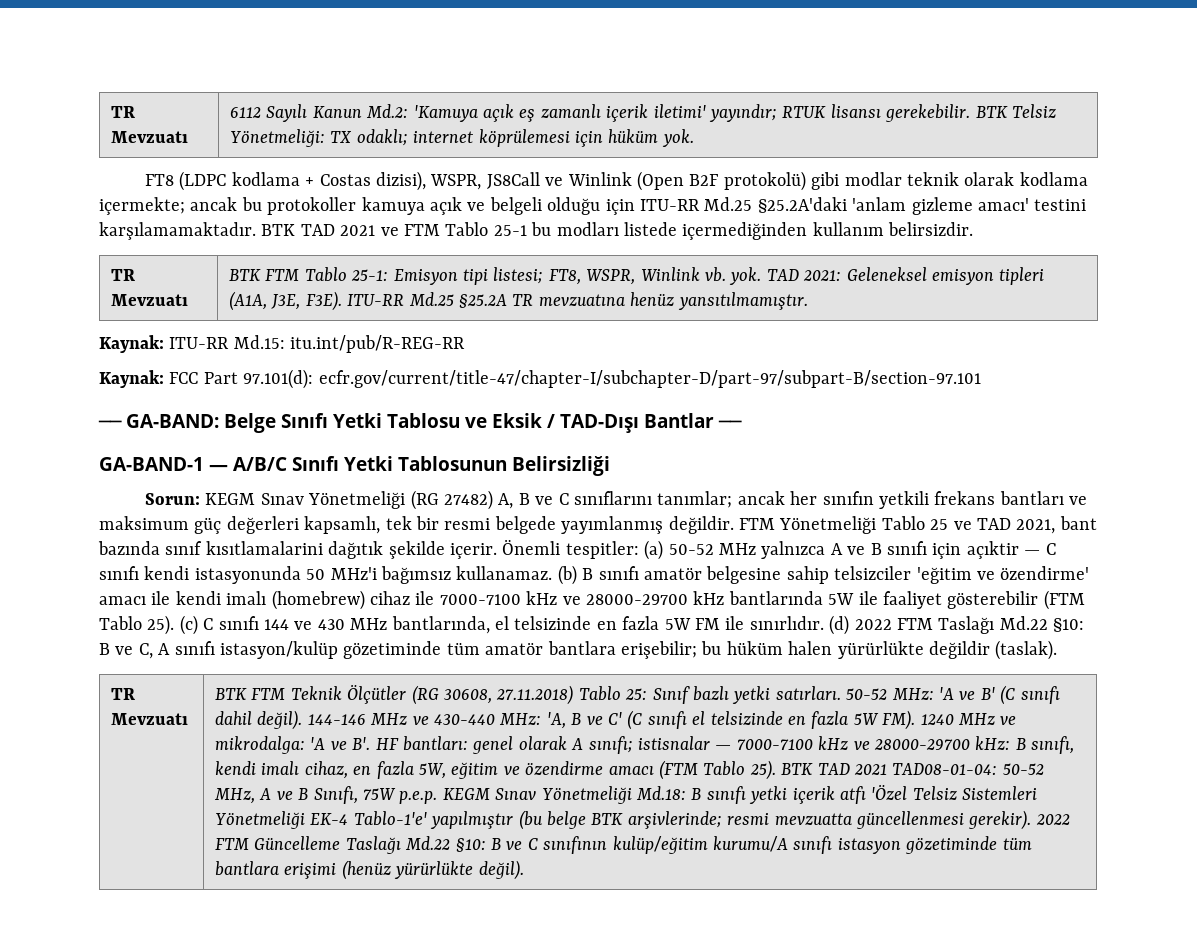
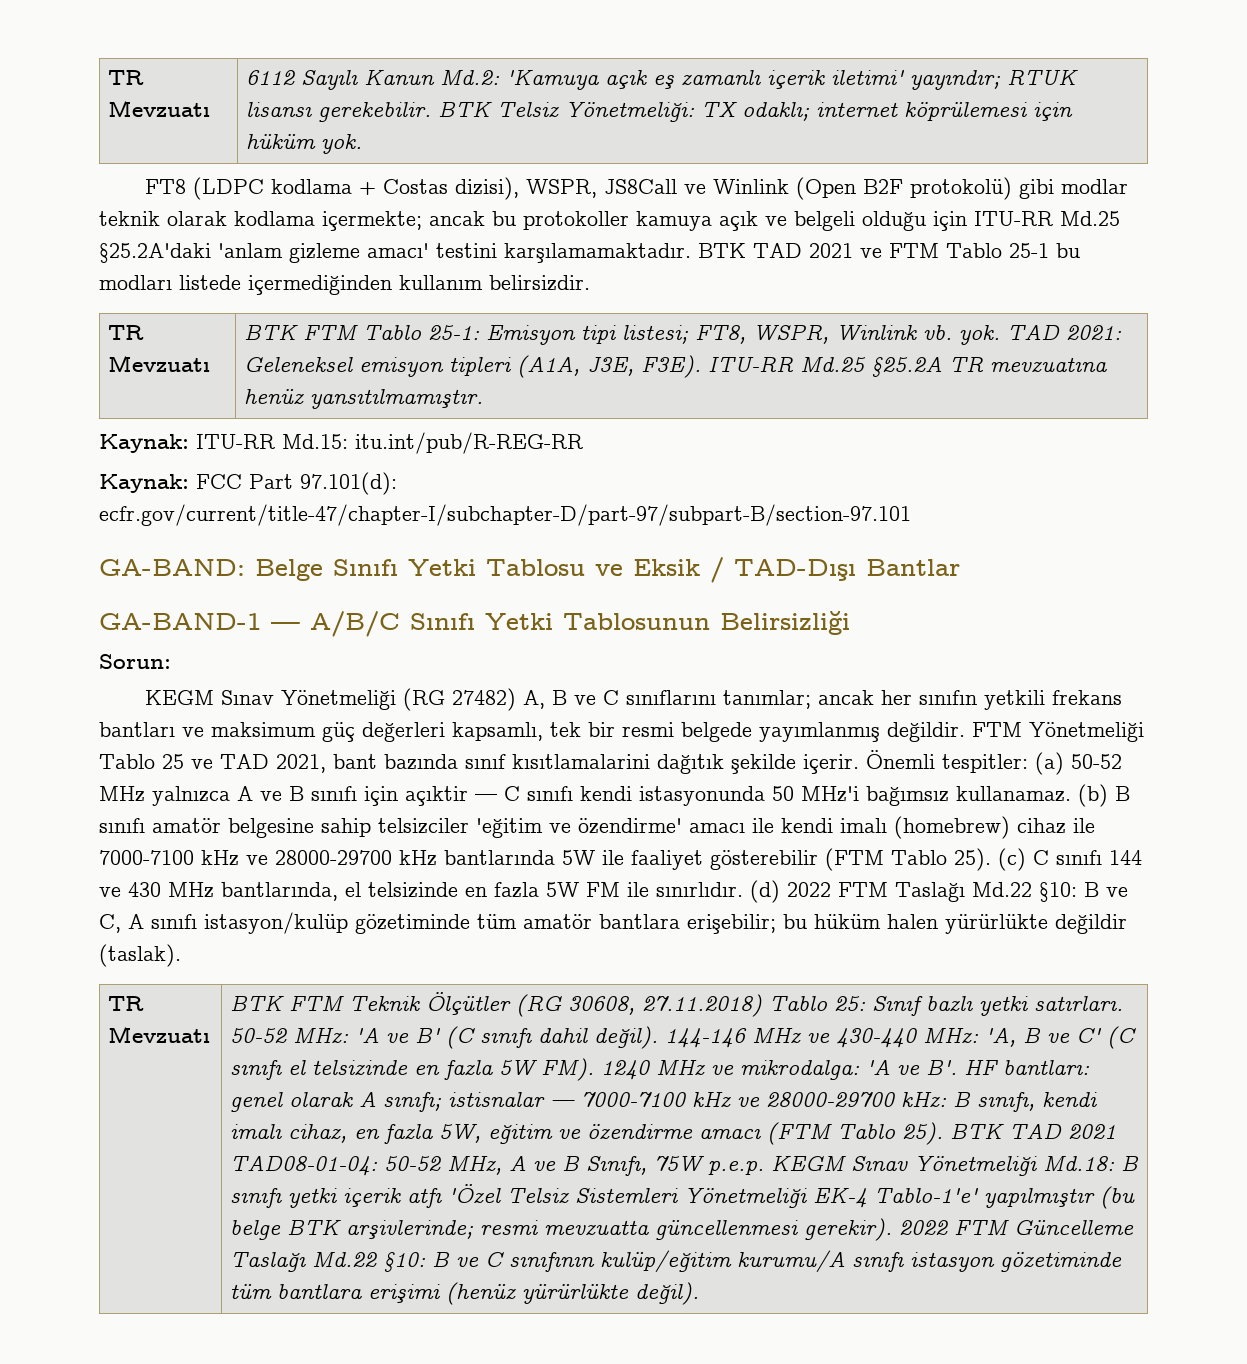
- ── GA-BAND: Belge Sınıfı Yetki Tablosu ve Eksik / TAD-Dışı Bantlar ──
+ GA-BAND: Belge Sınıfı Yetki Tablosu ve Eksik / TAD-Dışı Bantlar
- Sorun: KEGM Sınav Yönetmeliği (RG 27482) A, B ve C sınıflarını tanımlar; ancak her sınıfın yetkili frekans bantları ve maksimum güç değerleri kapsamlı, tek bir resmi belgede yayımlanmış değildir.
+ Sorun:
+ KEGM Sınav Yönetmeliği (RG 27482) A, B ve C sınıflarını tanımlar; ancak her sınıfın yetkili frekans bantları ve maksimum güç değerleri kapsamlı, tek bir resmi belgede yayımlanmış değildir.

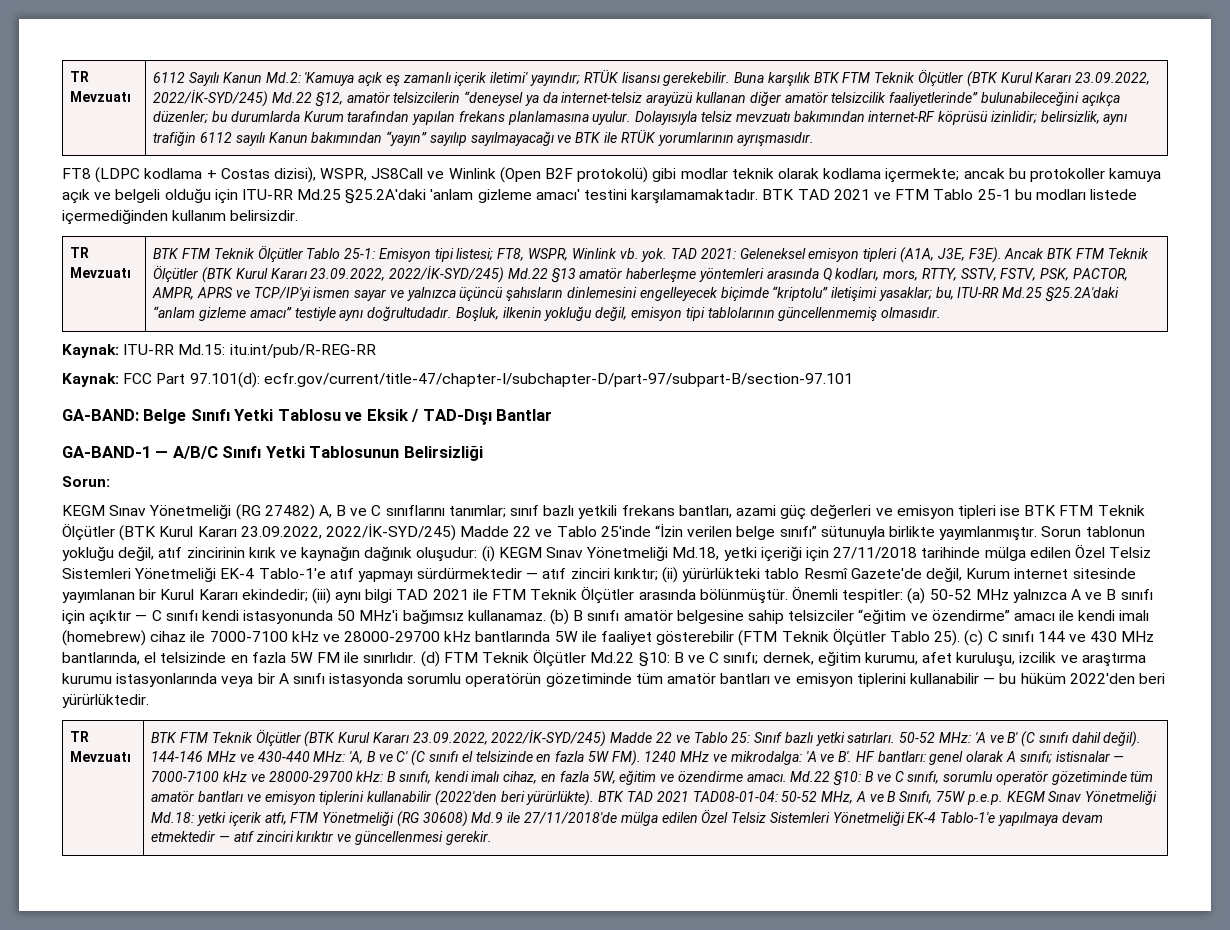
- 6112 Sayılı Kanun Md.2: 'Kamuya açık eş zamanlı içerik iletimi' yayındır; RTUK lisansı gerekebilir.
+ 6112 Sayılı Kanun Md.2: 'Kamuya açık eş zamanlı içerik iletimi' yayındır; RTÜK lisansı gerekebilir.
- BTK Telsiz Yönetmeliği: TX odaklı; internet köprülemesi için hüküm yok.
+ Buna karşılık BTK FTM Teknik Ölçütler (BTK Kurul Kararı 23.09.2022, 2022/İK-SYD/245) Md.22 §12, amatör telsizcilerin “deneysel ya da internet-telsiz arayüzü kullanan diğer amatör telsizcilik faaliyetlerinde” bulunabileceğini açıkça düzenler; bu durumlarda Kurum tarafından yapılan frekans planlamasına uyulur. Dolayısıyla telsiz mevzuatı bakımından internet-RF köprüsü izinlidir; belirsizlik, aynı trafiğin 6112 sayılı Kanun bakımından “yayın” sayılıp sayılmayacağı ve BTK ile RTÜK yorumlarının ayrışmasıdır.
- BTK FTM Tablo 25-1: Emisyon tipi listesi; FT8, WSPR, Winlink vb. yok.
+ BTK FTM Teknik Ölçütler Tablo 25-1: Emisyon tipi listesi; FT8, WSPR, Winlink vb. yok.
- ITU-RR Md.25 §25.2A TR mevzuatına henüz yansıtılmamıştır.
+ Ancak BTK FTM Teknik Ölçütler (BTK Kurul Kararı 23.09.2022, 2022/İK-SYD/245) Md.22 §13 amatör haberleşme yöntemleri arasında Q kodları, mors, RTTY, SSTV, FSTV, PSK, PACTOR, AMPR, APRS ve TCP/IP'yi ismen sayar ve yalnızca üçüncü şahısların dinlemesini engelleyecek biçimde “kriptolu” iletişimi yasaklar; bu, ITU-RR Md.25 §25.2A'daki “anlam gizleme amacı” testiyle aynı doğrultudadır. Boşluk, ilkenin yokluğu değil, emisyon tipi tablolarının güncellenmemiş olmasıdır.
- KEGM Sınav Yönetmeliği (RG 27482) A, B ve C sınıflarını tanımlar; ancak her sınıfın yetkili frekans bantları ve maksimum güç değerleri kapsamlı, tek bir resmi belgede yayımlanmış değildir. FTM Yönetmeliği Tablo 25 ve TAD 2021, bant bazında sınıf kısıtlamalarini dağıtık şekilde içerir.
+ KEGM Sınav Yönetmeliği (RG 27482) A, B ve C sınıflarını tanımlar; sınıf bazlı yetkili frekans bantları, azami güç değerleri ve emisyon tipleri ise BTK FTM Teknik Ölçütler (BTK Kurul Kararı 23.09.2022, 2022/İK-SYD/245) Madde 22 ve Tablo 25'inde “İzin verilen belge sınıfı” sütunuyla birlikte yayımlanmıştır. Sorun tablonun yokluğu değil, atıf zincirinin kırık ve kaynağın dağınık oluşudur: (i) KEGM Sınav Yönetmeliği Md.18, yetki içeriği için 27/11/2018 tarihinde mülga edilen Özel Telsiz Sistemleri Yönetmeliği EK-4 Tablo-1'e atıf yapmayı sürdürmektedir — atıf zinciri kırıktır; (ii) yürürlükteki tablo Resmî Gazete'de değil, Kurum internet sitesinde yayımlanan bir Kurul Kararı ekindedir; (iii) aynı bilgi TAD 2021 ile FTM Teknik Ölçütler arasında bölünmüştür.
- Önemli tespitler: (a) 50-52 MHz yalnızca A ve B sınıfı için açıktir — C sınıfı kendi istasyonunda 50 MHz'i bağımsız kullanamaz.
+ Önemli tespitler: (a) 50-52 MHz yalnızca A ve B sınıfı için açıktır — C sınıfı kendi istasyonunda 50 MHz'i bağımsız kullanamaz.
- (b) B sınıfı amatör belgesine sahip telsizciler 'eğitim ve özendirme' amacı ile kendi imalı (homebrew) cihaz ile 7000-7100 kHz ve 28000-29700 kHz bantlarında 5W ile faaliyet gösterebilir (FTM Tablo 25).
+ (b) B sınıfı amatör belgesine sahip telsizciler “eğitim ve özendirme” amacı ile kendi imalı (homebrew) cihaz ile 7000-7100 kHz ve 28000-29700 kHz bantlarında 5W ile faaliyet gösterebilir (FTM Teknik Ölçütler Tablo 25).
- (d) 2022 FTM Taslağı Md.22 §10: B ve C, A sınıfı istasyon/kulüp gözetiminde tüm amatör bantlara erişebilir; bu hüküm halen yürürlükte değildir (taslak).
- TR Mevzuatı | BTK FTM Teknik Ölçütler (RG 30608, 27.11.2018) Tablo 25: Sınıf bazlı yetki satırları.
+ (d) FTM Teknik Ölçütler Md.22 §10: B ve C sınıfı; dernek, eğitim kurumu, afet kuruluşu, izcilik ve araştırma kurumu istasyonlarında veya bir A sınıfı istasyonda sorumlu operatörün gözetiminde tüm amatör bantları ve emisyon tiplerini kullanabilir — bu hüküm 2022'den beri yürürlüktedir.
+ TR Mevzuatı | BTK FTM Teknik Ölçütler (BTK Kurul Kararı 23.09.2022, 2022/İK-SYD/245) Madde 22 ve Tablo 25: Sınıf bazlı yetki satırları.
- 144-146 MHz ve 430-440 MHz: 'A, B ve C' (C sınıfı el telsizinde en fazla 5W FM). 1240 MHz ve mikrodalga: 'A ve B'. HF bantları: genel olarak A sınıfı; istisnalar — 7000-7100 kHz ve 28000-29700 kHz: B sınıfı, kendi imalı cihaz, en fazla 5W, eğitim ve özendirme amacı (FTM Tablo 25).
+ 144-146 MHz ve 430-440 MHz: 'A, B ve C' (C sınıfı el telsizinde en fazla 5W FM). 1240 MHz ve mikrodalga: 'A ve B'. HF bantları: genel olarak A sınıfı; istisnalar — 7000-7100 kHz ve 28000-29700 kHz: B sınıfı, kendi imalı cihaz, en fazla 5W, eğitim ve özendirme amacı. Md.22 §10: B ve C sınıfı, sorumlu operatör gözetiminde tüm amatör bantları ve emisyon tiplerini kullanabilir (2022'den beri yürürlükte).
- BTK TAD 2021 TAD08-01-04: 50-52 MHz, A ve B Sınıfı, 75W p.e.p. KEGM Sınav Yönetmeliği Md.18: B sınıfı yetki içerik atfı 'Özel Telsiz Sistemleri Yönetmeliği EK-4 Tablo-1'e' yapılmıştır (bu belge BTK arşivlerinde; resmi mevzuatta güncellenmesi gerekir). 2022 FTM Güncelleme Taslağı Md.22 §10: B ve C sınıfının kulüp/eğitim kurumu/A sınıfı istasyon gözetiminde tüm bantlara erişimi (henüz yürürlükte değil).
+ BTK TAD 2021 TAD08-01-04: 50-52 MHz, A ve B Sınıfı, 75W p.e.p. KEGM Sınav Yönetmeliği Md.18: yetki içerik atfı, FTM Yönetmeliği (RG 30608) Md.9 ile 27/11/2018'de mülga edilen Özel Telsiz Sistemleri Yönetmeliği EK-4 Tablo-1'e yapılmaya devam etmektedir — atıf zinciri kırıktır ve güncellenmesi gerekir.

